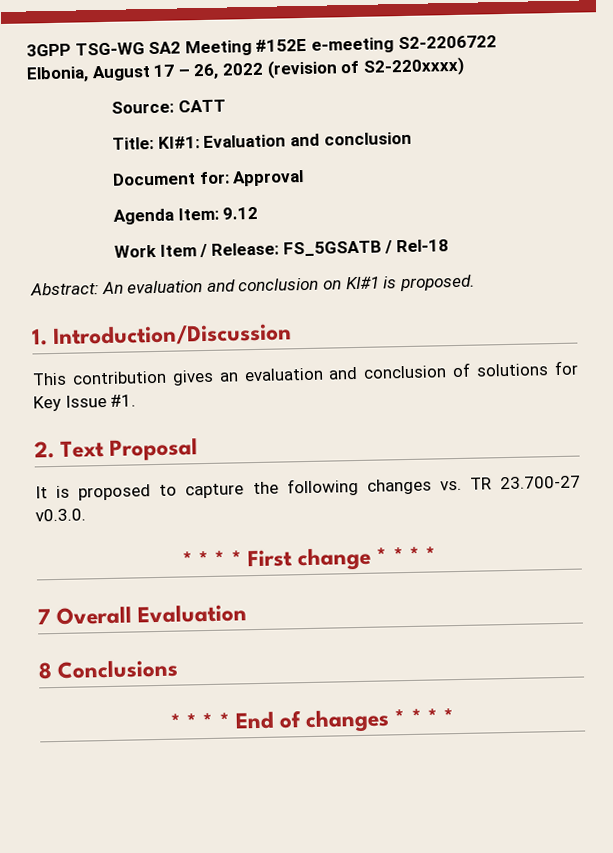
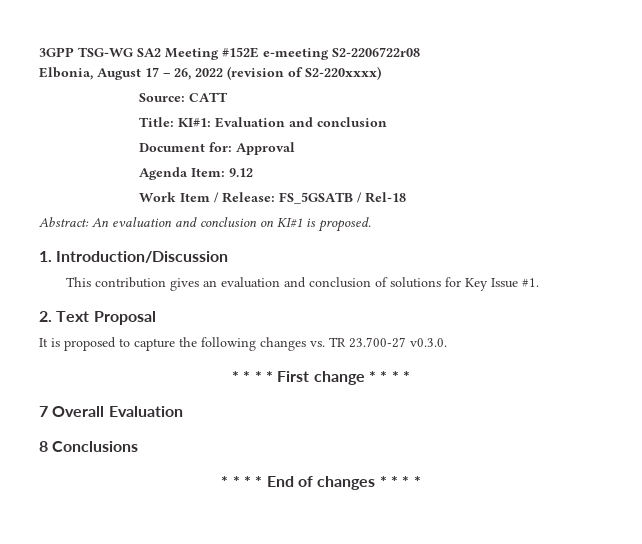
- 3GPP TSG-WG SA2 Meeting #152E e-meeting S2-2206722
+ 3GPP TSG-WG SA2 Meeting #152E e-meeting S2-2206722r08

